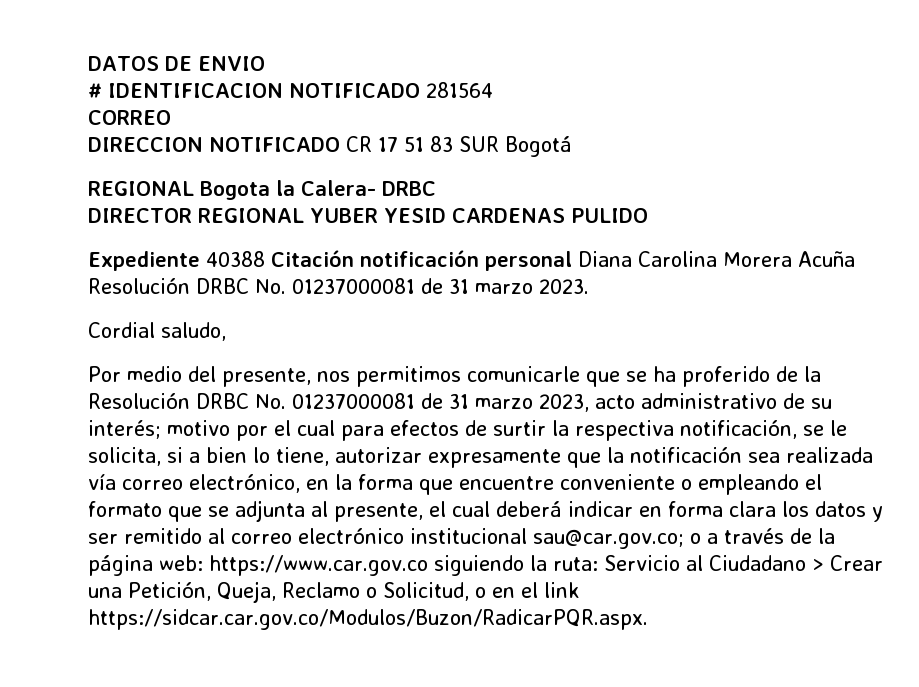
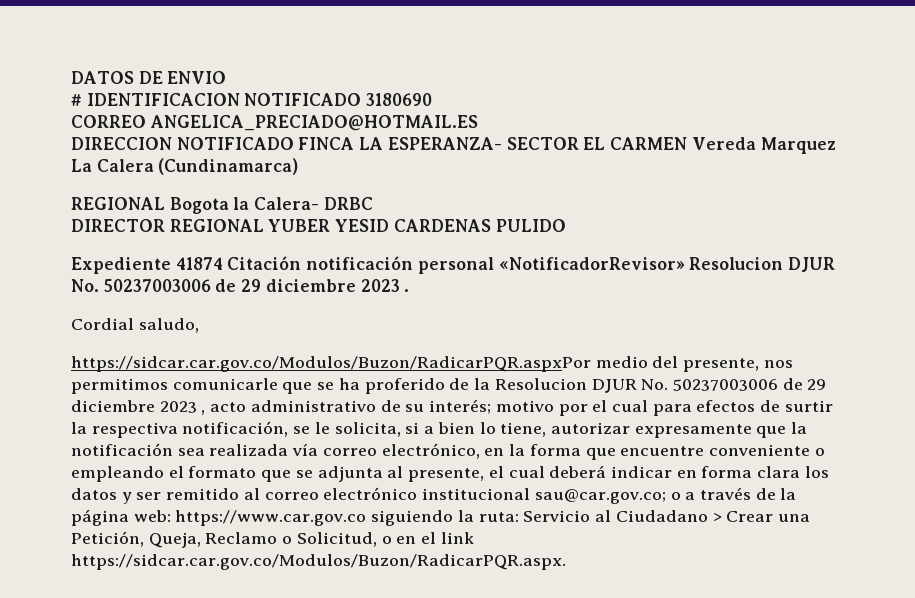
- # IDENTIFICACION NOTIFICADO 281564
+ # IDENTIFICACION NOTIFICADO 3180690
- CORREO
+ CORREO ANGELICA_PRECIADO@HOTMAIL.ES
- DIRECCION NOTIFICADO CR 17 51 83 SUR Bogotá
+ DIRECCION NOTIFICADO FINCA LA ESPERANZA- SECTOR EL CARMEN Vereda Marquez La Calera (Cundinamarca)
- Expediente 40388 Citación notificación personal Diana Carolina Morera Acuña Resolución DRBC No. 01237000081 de 31 marzo 2023.
+ Expediente 41874 Citación notificación personal «NotificadorRevisor» Resolucion DJUR No. 50237003006 de 29 diciembre 2023 .
- Por medio del presente, nos permitimos comunicarle que se ha proferido de la Resolución DRBC No. 01237000081 de 31 marzo 2023, acto administrativo de su interés;
+ https://sidcar.car.gov.co/Modulos/Buzon/RadicarPQR.aspxPor medio del presente, nos permitimos comunicarle que se ha proferido de la Resolucion DJUR No. 50237003006 de 29 diciembre 2023 , acto administrativo de su interés;

